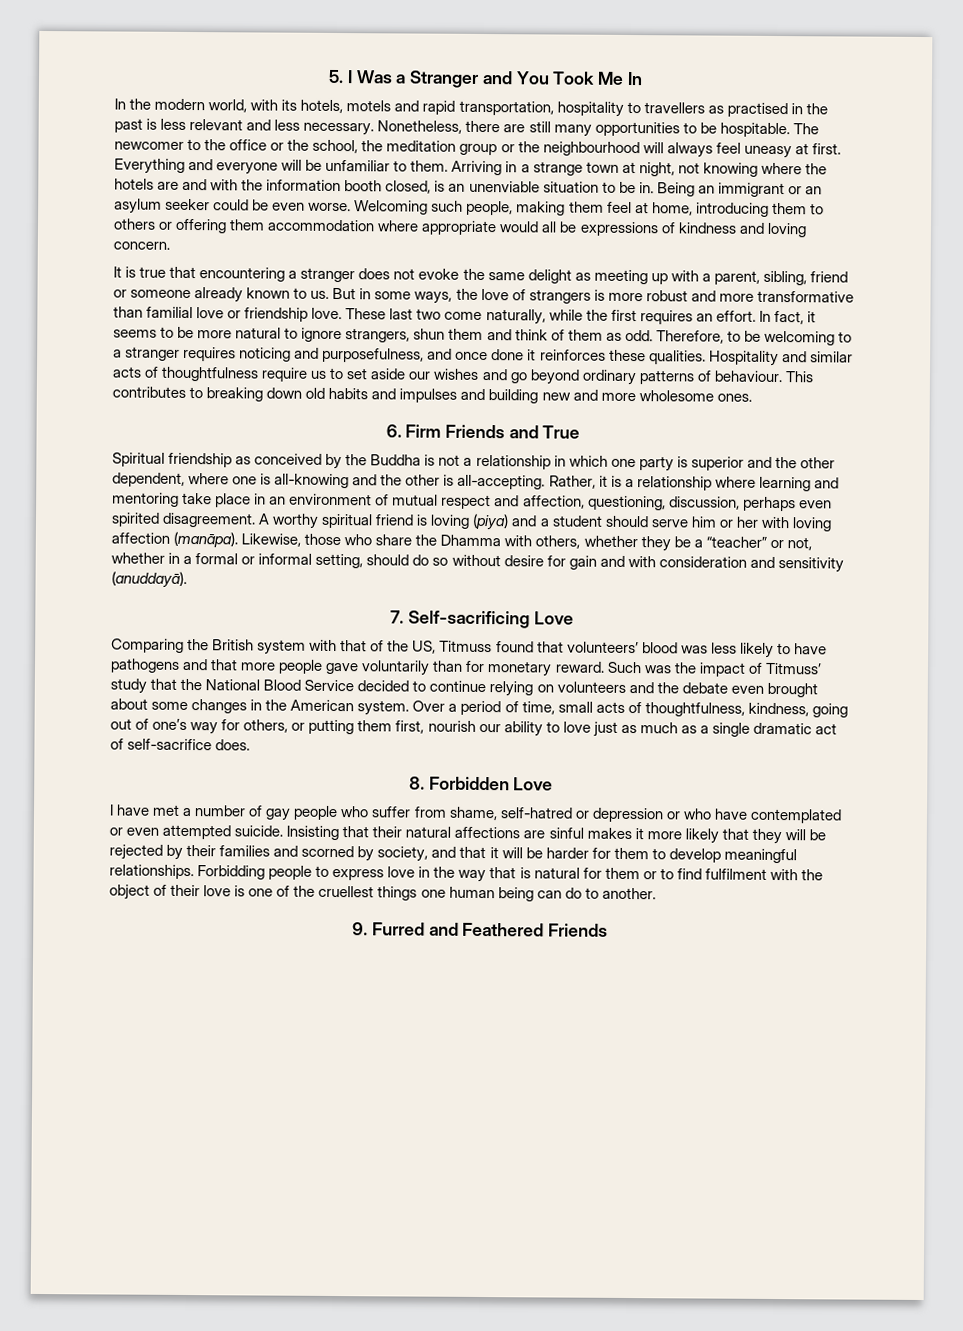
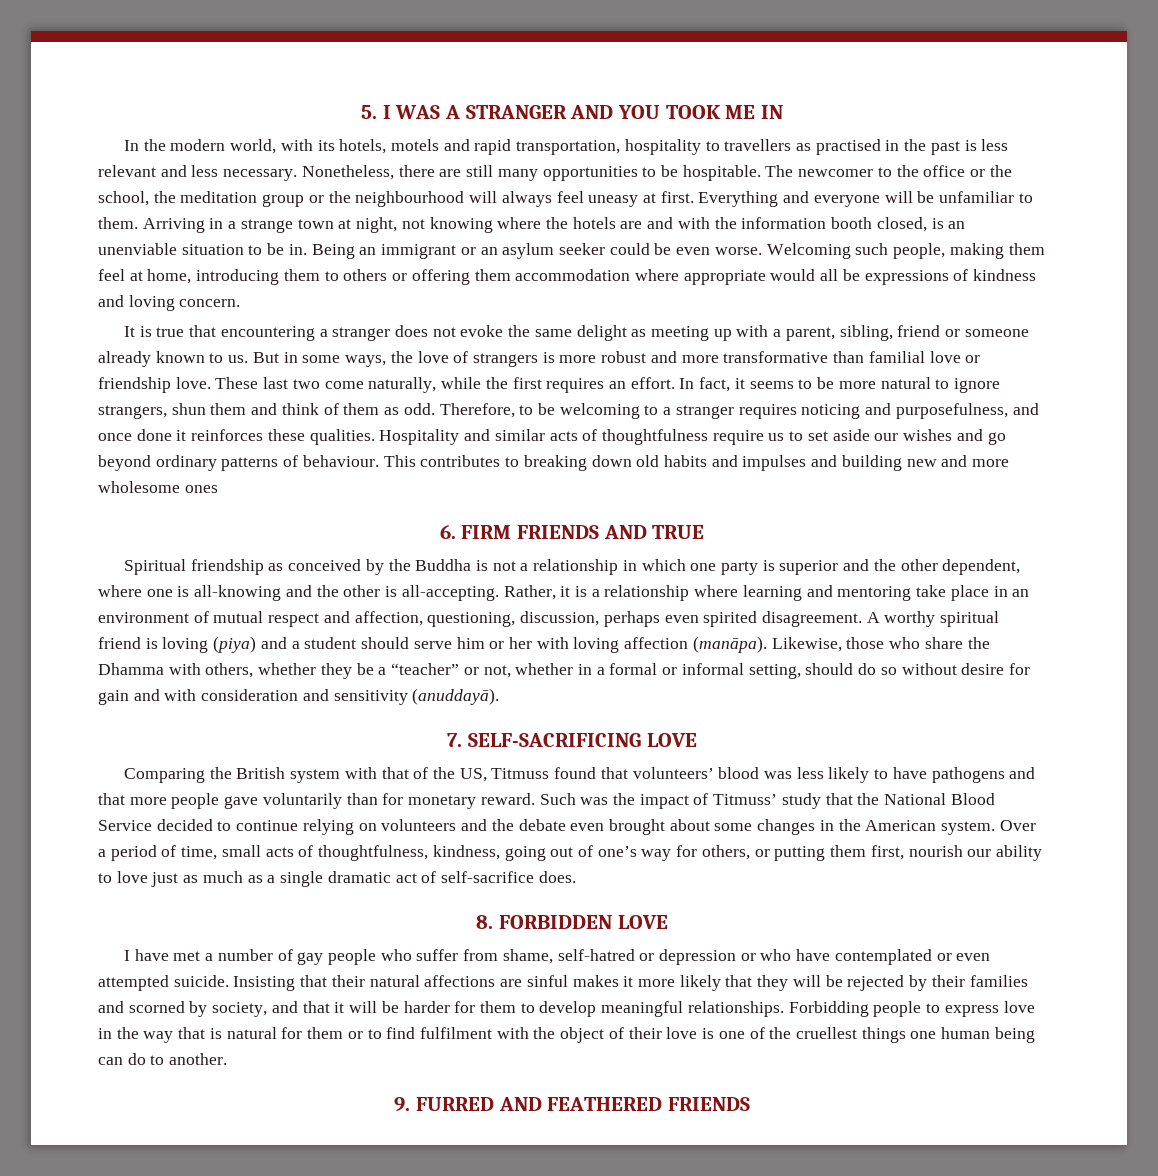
- 5. I Was a Stranger and You Took Me In
+ 5. I WAS A STRANGER AND YOU TOOK ME IN
- This contributes to breaking down old habits and impulses and building new and more wholesome ones.
+ This contributes to breaking down old habits and impulses and building new and more wholesome ones
- 6. Firm Friends and True
+ 6. FIRM FRIENDS AND TRUE
- 7. Self-sacrificing Love
+ 7. SELF-SACRIFICING LOVE
- 8. Forbidden Love
+ 8. FORBIDDEN LOVE
- 9. Furred and Feathered Friends
+ 9. FURRED AND FEATHERED FRIENDS

